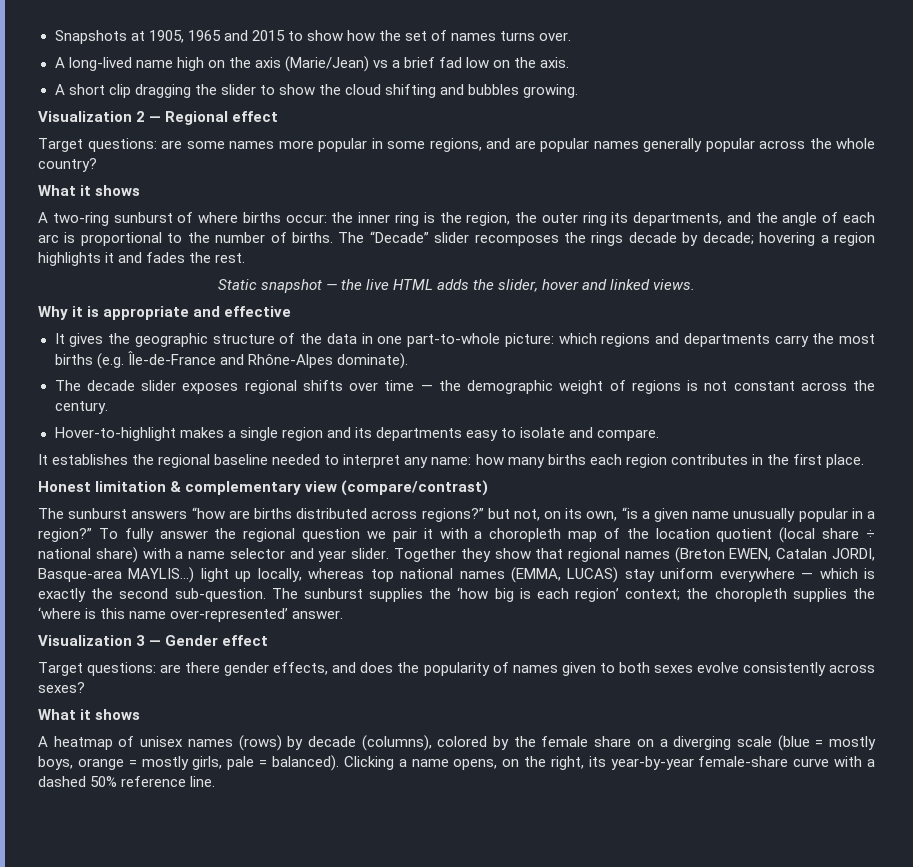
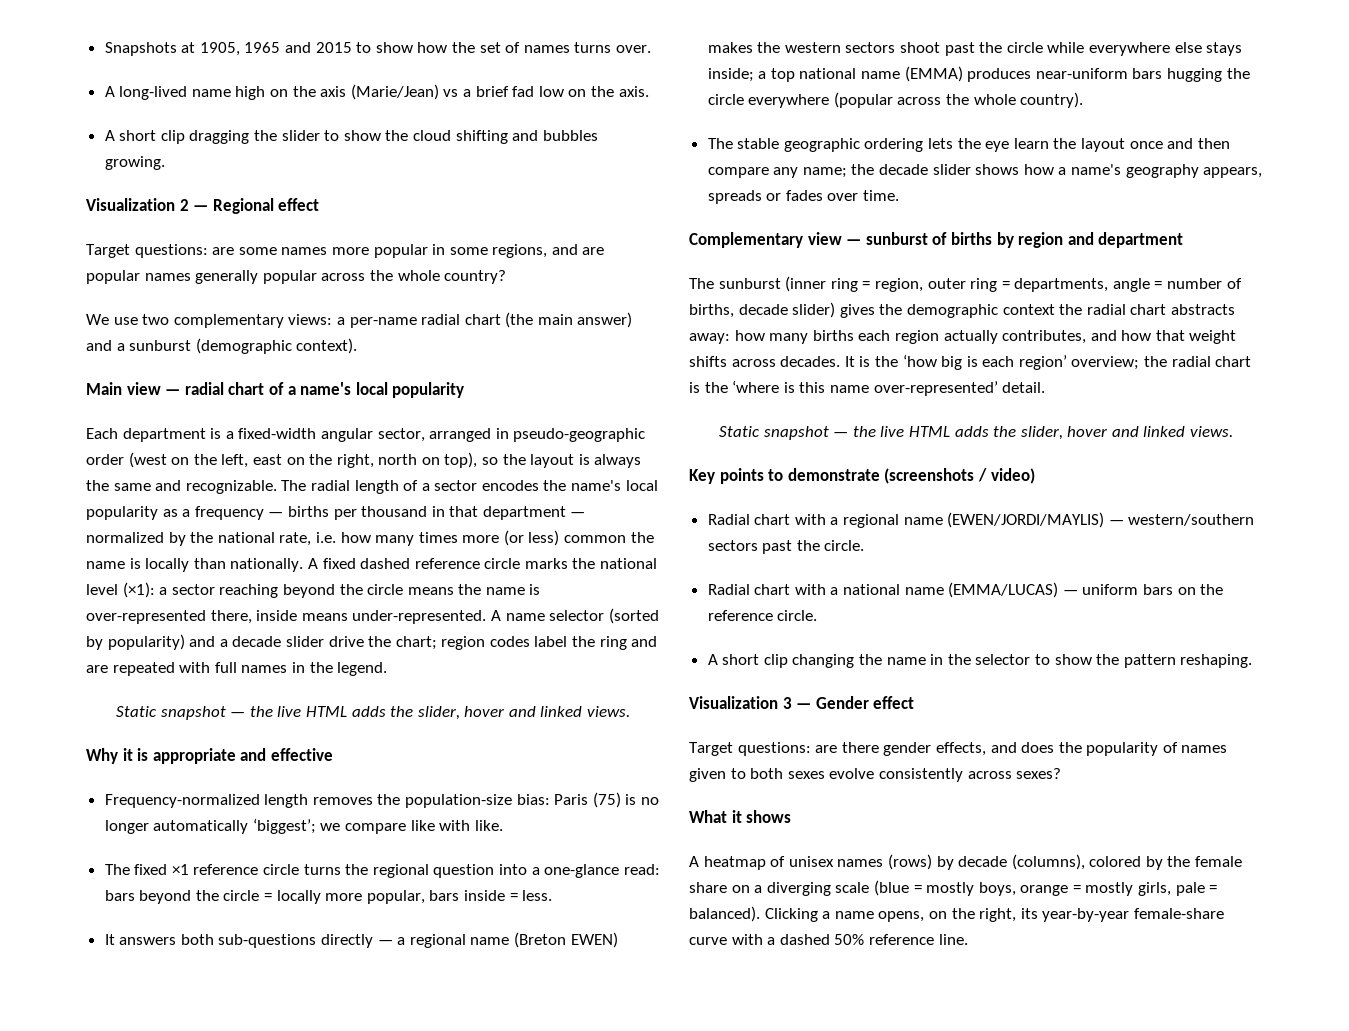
  Target questions: are some names more popular in some regions, and are popular names generally popular across the whole country?
- What it shows
- A two-ring sunburst of where births occur: the inner ring is the region, the outer ring its departments, and the angle of each arc is proportional to the number of births. The “Decade” slider recomposes the rings decade by decade; hovering a region highlights it and fades the rest.
+ We use two complementary views: a per-name radial chart (the main answer) and a sunburst (demographic context).
+ Main view — radial chart of a name's local popularity
+ Each department is a fixed-width angular sector, arranged in pseudo-geographic order (west on the left, east on the right, north on top), so the layout is always the same and recognizable. The radial length of a sector encodes the name's local popularity as a frequency — births per thousand in that department — normalized by the national rate, i.e. how many times more (or less) common the name is locally than nationally. A fixed dashed reference circle marks the national level (×1): a sector reaching beyond the circle means the name is over-represented there, inside means under-represented. A name selector (sorted by popularity) and a decade slider drive the chart; region codes label the ring and are repeated with full names in the legend.
- It gives the geographic structure of the data in one part-to-whole picture: which regions and departments carry the most births (e.g. Île-de-France and Rhône-Alpes dominate).
- The decade slider exposes regional shifts over time — the demographic weight of regions is not constant across the century.
- Hover-to-highlight makes a single region and its departments easy to isolate and compare.
- It establishes the regional baseline needed to interpret any name: how many births each region contributes in the first place.
- Honest limitation & complementary view (compare/contrast)
- The sunburst answers “how are births distributed across regions?” but not, on its own, “is a given name unusually popular in a region?” To fully answer the regional question we pair it with a choropleth map of the location quotient (local share ÷ national share) with a name selector and year slider. Together they show that regional names (Breton EWEN, Catalan JORDI, Basque-area MAYLIS…) light up locally, whereas top national names (EMMA, LUCAS) stay uniform everywhere — which is exactly the second sub-question. The sunburst supplies the ‘how big is each region’ context; the choropleth supplies the ‘where is this name over-represented’ answer.
+ Frequency-normalized length removes the population-size bias: Paris (75) is no longer automatically ‘biggest’; we compare like with like.
+ The fixed ×1 reference circle turns the regional question into a one-glance read: bars beyond the circle = locally more popular, bars inside = less.
+ It answers both sub-questions directly — a regional name (Breton EWEN) makes the western sectors shoot past the circle while everywhere else stays inside; a top national name (EMMA) produces near-uniform bars hugging the circle everywhere (popular across the whole country).
+ The stable geographic ordering lets the eye learn the layout once and then compare any name; the decade slider shows how a name's geography appears, spreads or fades over time.
+ Complementary view — sunburst of births by region and department
+ The sunburst (inner ring = region, outer ring = departments, angle = number of births, decade slider) gives the demographic context the radial chart abstracts away: how many births each region actually contributes, and how that weight shifts across decades. It is the ‘how big is each region’ overview; the radial chart is the ‘where is this name over-represented’ detail.
+ Static snapshot — the live HTML adds the slider, hover and linked views.
+ Key points to demonstrate (screenshots / video)
+ Radial chart with a regional name (EWEN/JORDI/MAYLIS) — western/southern sectors past the circle.
+ Radial chart with a national name (EMMA/LUCAS) — uniform bars on the reference circle.
+ A short clip changing the name in the selector to show the pattern reshaping.

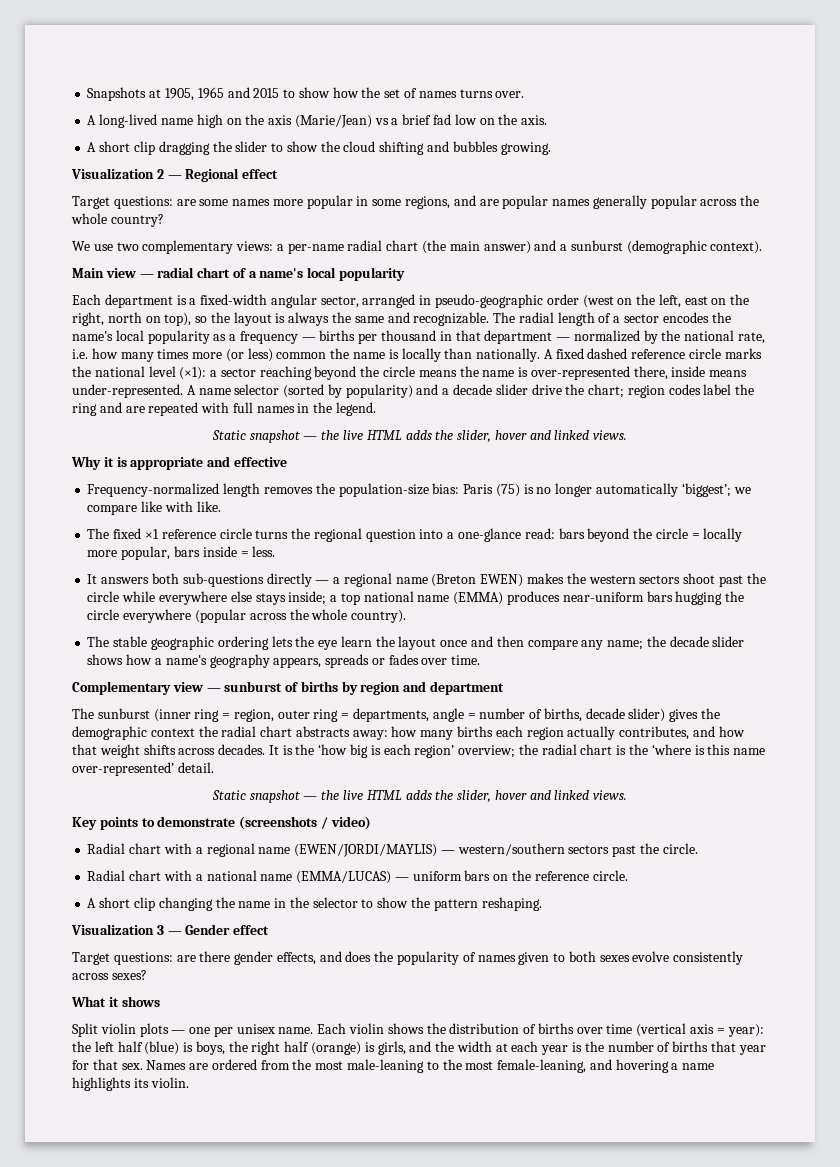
- A heatmap of unisex names (rows) by decade (columns), colored by the female share on a diverging scale (blue = mostly boys, orange = mostly girls, pale = balanced). Clicking a name opens, on the right, its year-by-year female-share curve with a dashed 50% reference line.
+ Split violin plots — one per unisex name. Each violin shows the distribution of births over time (vertical axis = year): the left half (blue) is boys, the right half (orange) is girls, and the width at each year is the number of births that year for that sex. Names are ordered from the most male-leaning to the most female-leaning, and hovering a name highlights its violin.

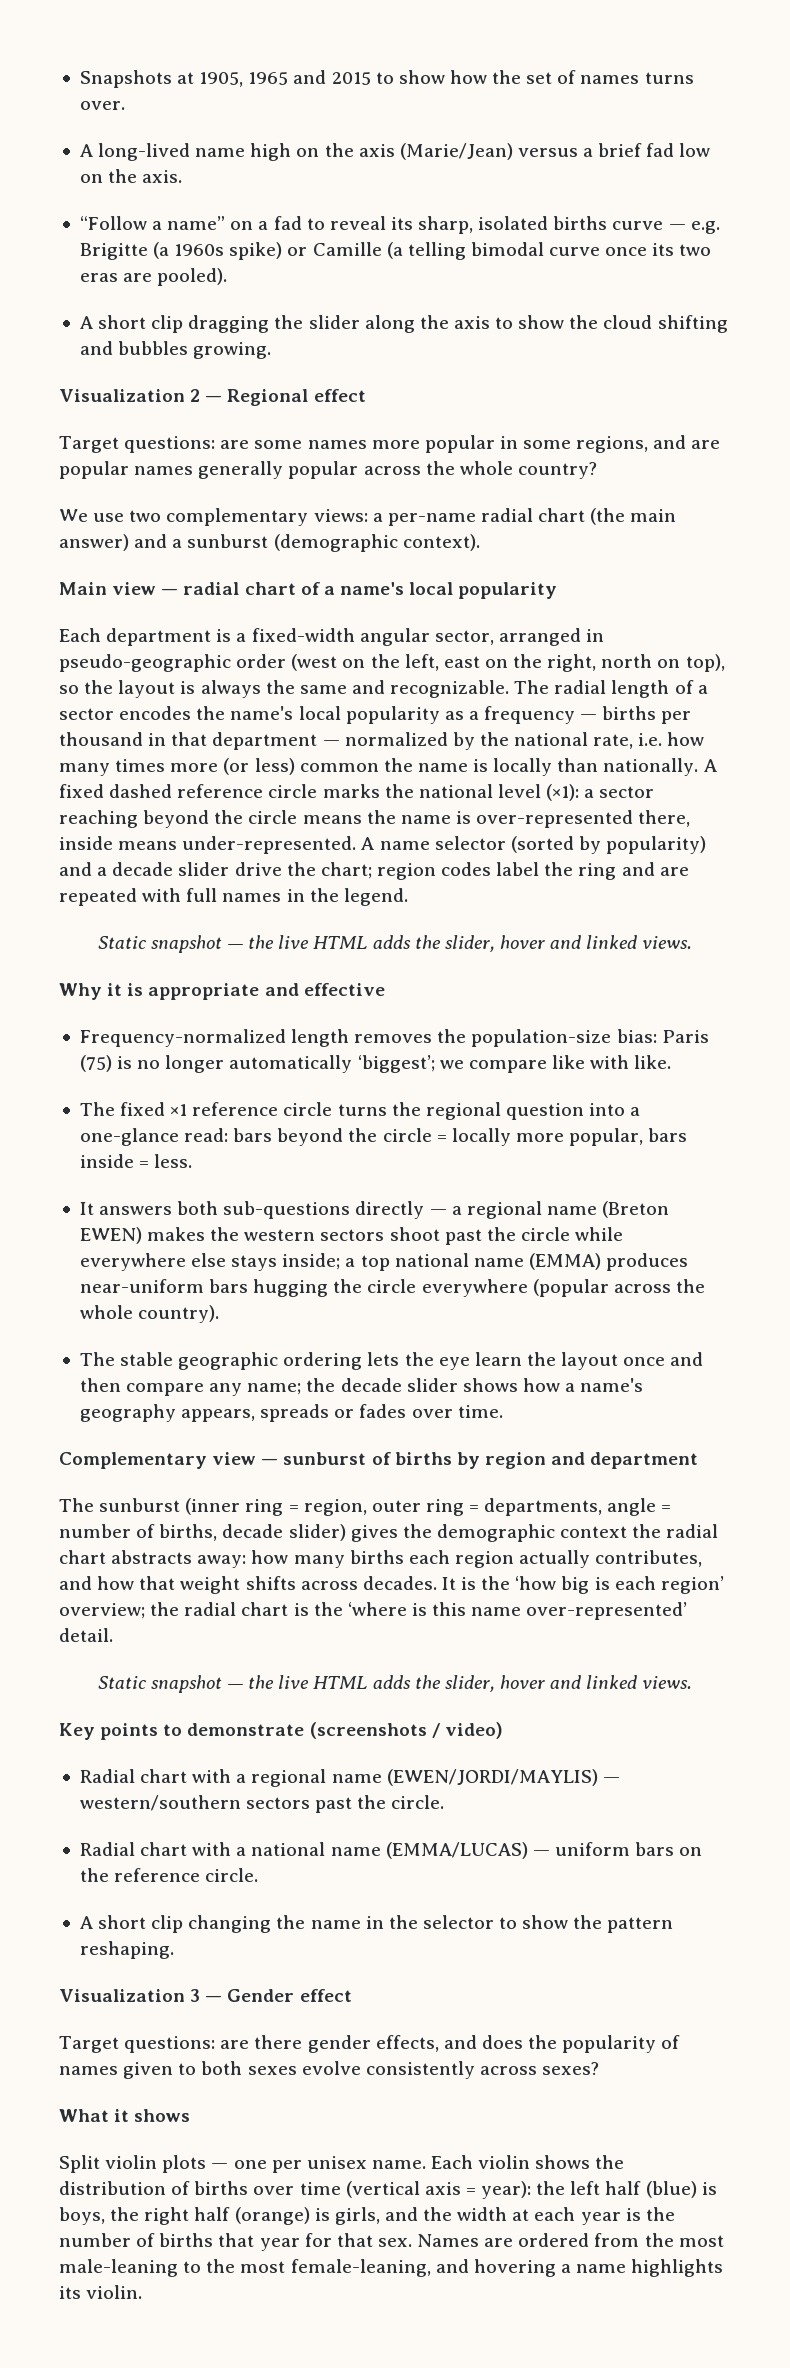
- A long-lived name high on the axis (Marie/Jean) vs a brief fad low on the axis.
+ A long-lived name high on the axis (Marie/Jean) versus a brief fad low on the axis.
+ “Follow a name” on a fad to reveal its sharp, isolated births curve — e.g. Brigitte (a 1960s spike) or Camille (a telling bimodal curve once its two eras are pooled).
- A short clip dragging the slider to show the cloud shifting and bubbles growing.
+ A short clip dragging the slider along the axis to show the cloud shifting and bubbles growing.

